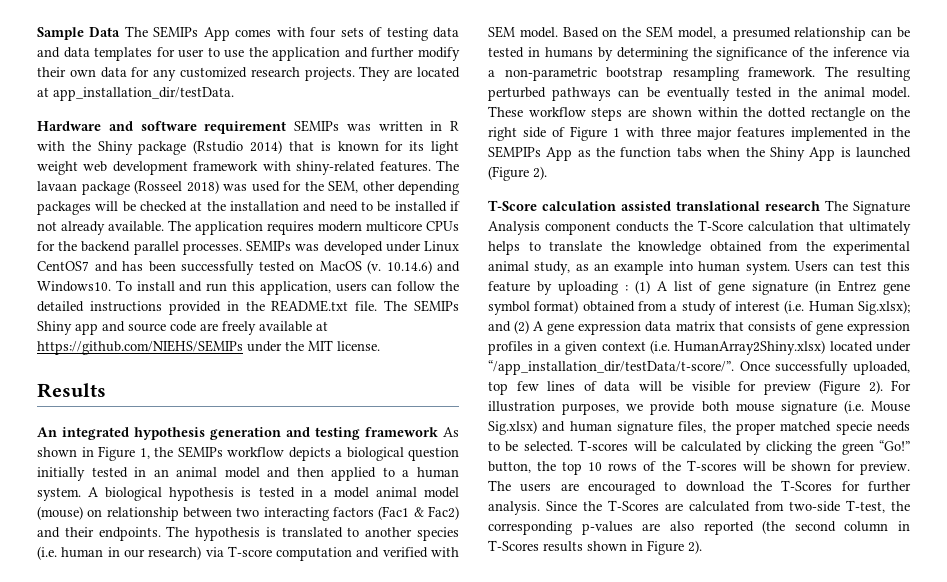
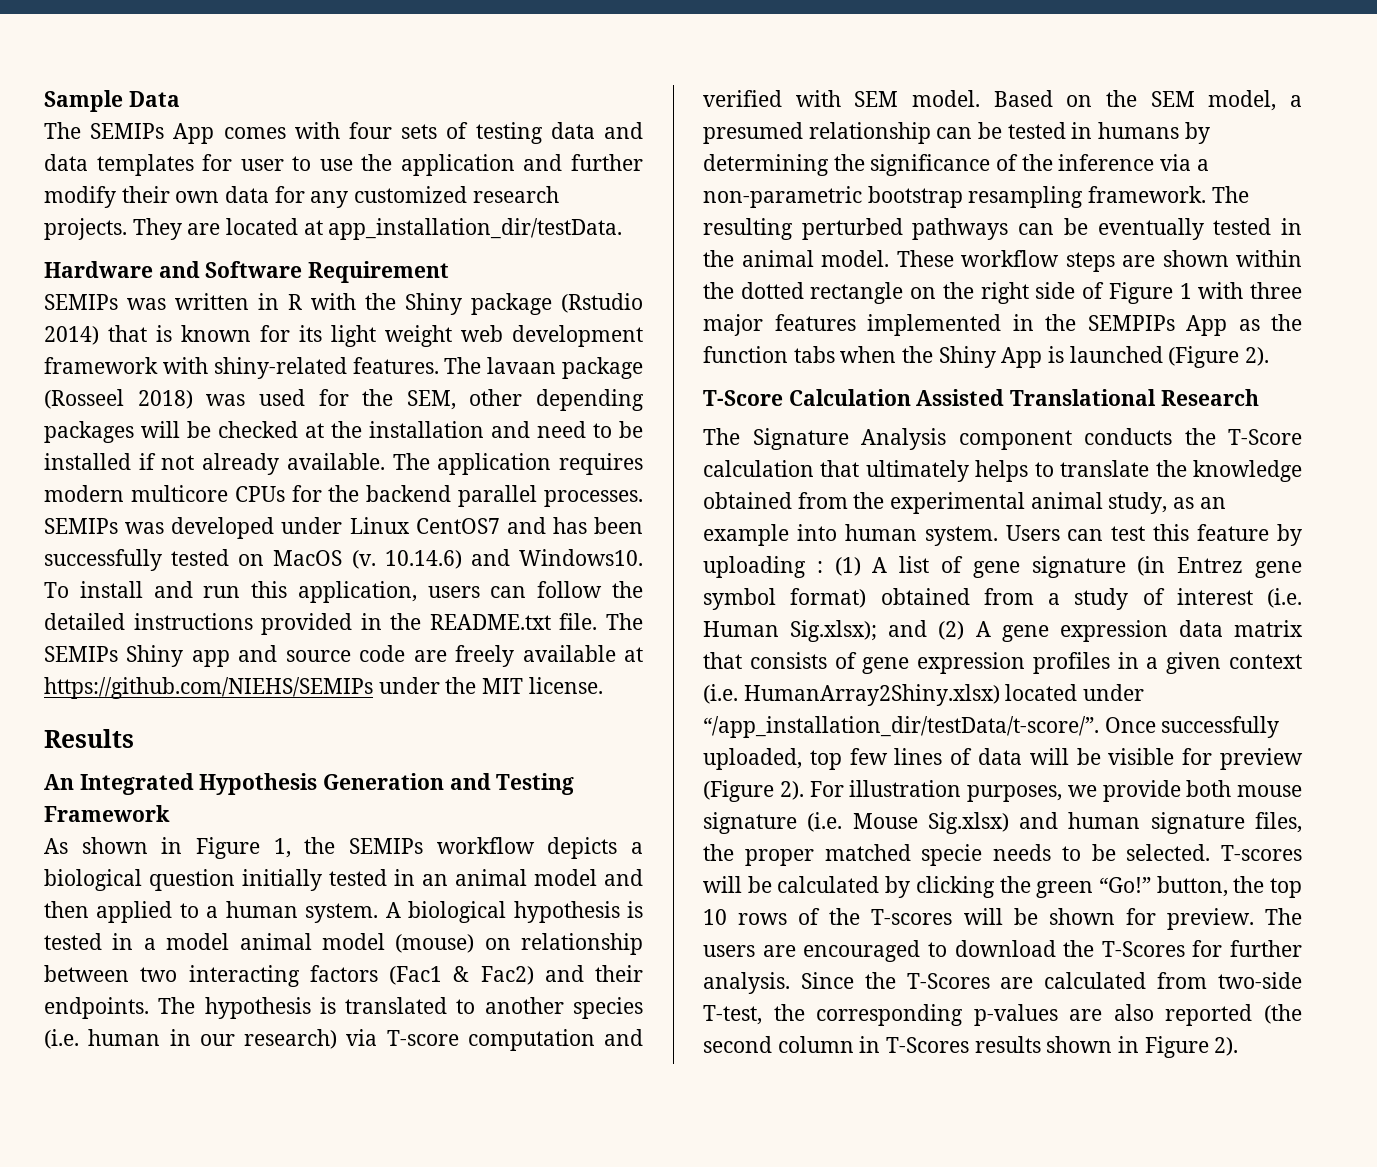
- Sample Data The SEMIPs App comes with four sets of testing data and data templates for user to use the application and further modify their own data for any customized research projects.
+ Sample Data
+ The SEMIPs App comes with four sets of testing data and data templates for user to use the application and further modify their own data for any customized research projects.
- Hardware and software requirement SEMIPs was written in R with the Shiny package (Rstudio 2014) that is known for its light weight web development framework with shiny-related features.
+ Hardware and Software Requirement
+ SEMIPs was written in R with the Shiny package (Rstudio 2014) that is known for its light weight web development framework with shiny-related features.
- An integrated hypothesis generation and testing framework As shown in Figure 1, the SEMIPs workflow depicts a biological question initially tested in an animal model and then applied to a human system.
+ An Integrated Hypothesis Generation and Testing Framework
+ As shown in Figure 1, the SEMIPs workflow depicts a biological question initially tested in an animal model and then applied to a human system.
- T-Score calculation assisted translational research The Signature Analysis component conducts the T-Score calculation that ultimately helps to translate the knowledge obtained from the experimental animal study, as an example into human system.
+ T-Score Calculation Assisted Translational Research
+ The Signature Analysis component conducts the T-Score calculation that ultimately helps to translate the knowledge obtained from the experimental animal study, as an example into human system.

